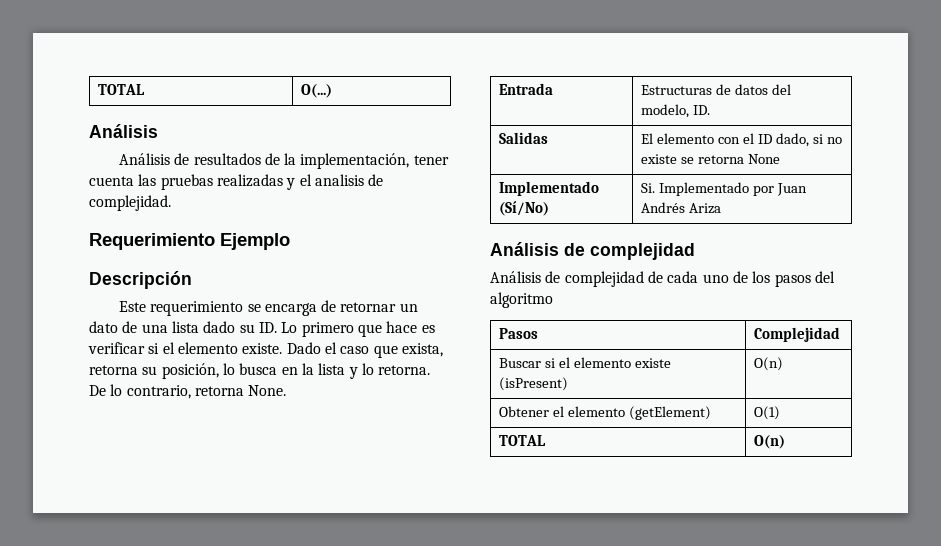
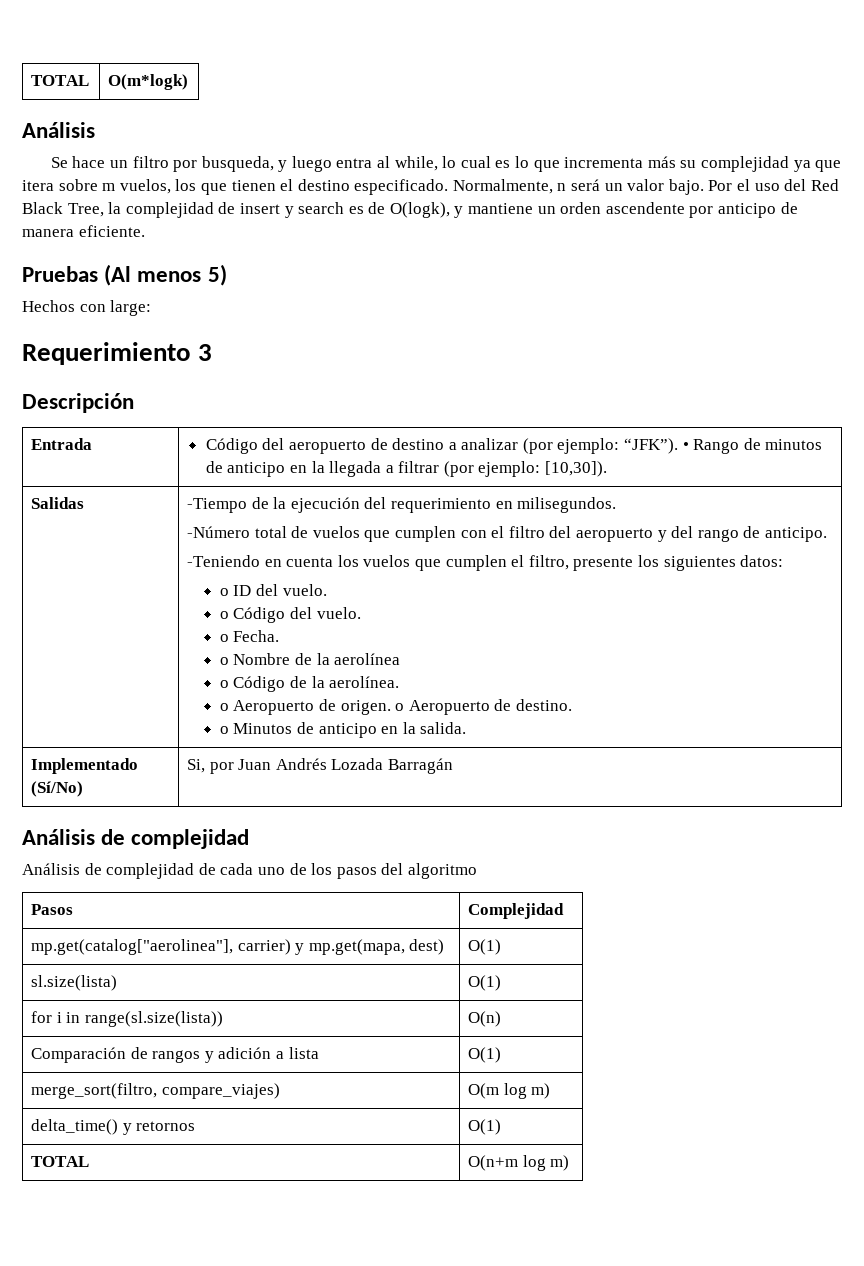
- TOTAL | O(...)
+ TOTAL | O(m*logk)
- Análisis de resultados de la implementación, tener cuenta las pruebas realizadas y el analisis de complejidad.
+ Se hace un filtro por busqueda, y luego entra al while, lo cual es lo que incrementa más su complejidad ya que itera sobre m vuelos, los que tienen el destino especificado. Normalmente, n será un valor bajo. Por el uso del Red Black Tree, la complejidad de insert y search es de O(logk), y mantiene un orden ascendente por anticipo de manera eficiente.
+ Pruebas (Al menos 5)
+ Hechos con large:
- Requerimiento Ejemplo
+ Requerimiento 3
- Este requerimiento se encarga de retornar un dato de una lista dado su ID. Lo primero que hace es verificar si el elemento existe. Dado el caso que exista, retorna su posición, lo busca en la lista y lo retorna. De lo contrario, retorna None.
- Entrada | Estructuras de datos del modelo, ID.
- Salidas | El elemento con el ID dado, si no existe se retorna None
+ Entrada | Código del aeropuerto de destino a analizar (por ejemplo: “JFK”). • Rango de minutos de anticipo en la llegada a filtrar (por ejemplo: [10,30]).
+ Salidas | -Tiempo de la ejecución del requerimiento en milisegundos.
+ -Número total de vuelos que cumplen con el filtro del aeropuerto y del rango de anticipo.
+ -Teniendo en cuenta los vuelos que cumplen el filtro, presente los siguientes datos:
+ o ID del vuelo.
+ o Código del vuelo.
+ o Fecha.
+ o Nombre de la aerolínea
+ o Código de la aerolínea.
+ o Aeropuerto de origen. o Aeropuerto de destino.
+ o Minutos de anticipo en la salida.
- Implementado (Sí/No) | Si. Implementado por Juan Andrés Ariza
+ Implementado (Sí/No) | Si, por Juan Andrés Lozada Barragán
- Buscar si el elemento existe (isPresent) | O(n)
- Obtener el elemento (getElement) | O(1)
+ mp.get(catalog["aerolinea"], carrier) y mp.get(mapa, dest) | O(1)
+ sl.size(lista) | O(1)
+ for i in range(sl.size(lista)) | O(n)
+ Comparación de rangos y adición a lista | O(1)
+ merge_sort(filtro, compare_viajes) | O(m log m)
+ delta_time() y retornos | O(1)
- TOTAL | O(n)
+ TOTAL | O(n+m log m)

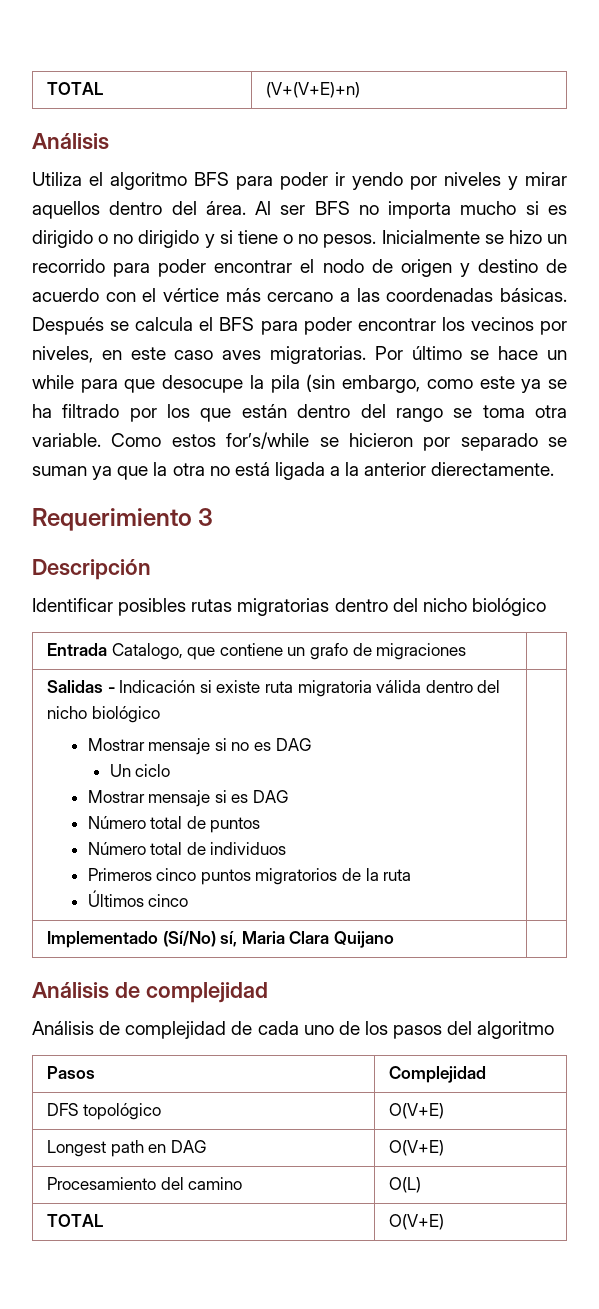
- TOTAL | O(m*logk)
+ TOTAL | (V+(V+E)+n)
- Se hace un filtro por busqueda, y luego entra al while, lo cual es lo que incrementa más su complejidad ya que itera sobre m vuelos, los que tienen el destino especificado. Normalmente, n será un valor bajo. Por el uso del Red Black Tree, la complejidad de insert y search es de O(logk), y mantiene un orden ascendente por anticipo de manera eficiente.
- Pruebas (Al menos 5)
- Hechos con large:
+ Utiliza el algoritmo BFS para poder ir yendo por niveles y mirar aquellos dentro del área. Al ser BFS no importa mucho si es dirigido o no dirigido y si tiene o no pesos. Inicialmente se hizo un recorrido para poder encontrar el nodo de origen y destino de acuerdo con el vértice más cercano a las coordenadas básicas. Después se calcula el BFS para poder encontrar los vecinos por niveles, en este caso aves migratorias. Por último se hace un while para que desocupe la pila (sin embargo, como este ya se ha filtrado por los que están dentro del rango se toma otra variable. Como estos for’s/while se hicieron por separado se suman ya que la otra no está ligada a la anterior dierectamente.
  Requerimiento 3
  Descripción
- Entrada | Código del aeropuerto de destino a analizar (por ejemplo: “JFK”). • Rango de minutos de anticipo en la llegada a filtrar (por ejemplo: [10,30]).
- Salidas | -Tiempo de la ejecución del requerimiento en milisegundos.
- -Número total de vuelos que cumplen con el filtro del aeropuerto y del rango de anticipo.
- -Teniendo en cuenta los vuelos que cumplen el filtro, presente los siguientes datos:
- o ID del vuelo.
- o Código del vuelo.
- o Fecha.
- o Nombre de la aerolínea
- o Código de la aerolínea.
- o Aeropuerto de origen. o Aeropuerto de destino.
- o Minutos de anticipo en la salida.
- Implementado (Sí/No) | Si, por Juan Andrés Lozada Barragán
+ Identificar posibles rutas migratorias dentro del nicho biológico
+ Entrada Catalogo, que contiene un grafo de migraciones |
+ Salidas - Indicación si existe ruta migratoria válida dentro del nicho biológico
+ Mostrar mensaje si no es DAG
+ Un ciclo
+ Mostrar mensaje si es DAG
+ Número total de puntos
+ Número total de individuos
+ Primeros cinco puntos migratorios de la ruta
+ Últimos cinco |
+ Implementado (Sí/No) sí, Maria Clara Quijano |
- mp.get(catalog["aerolinea"], carrier) y mp.get(mapa, dest) | O(1)
- sl.size(lista) | O(1)
- for i in range(sl.size(lista)) | O(n)
- Comparación de rangos y adición a lista | O(1)
- merge_sort(filtro, compare_viajes) | O(m log m)
- delta_time() y retornos | O(1)
- TOTAL | O(n+m log m)
+ DFS topológico | O(V+E)
+ Longest path en DAG | O(V+E)
+ Procesamiento del camino | O(L)
+ TOTAL | O(V+E)

